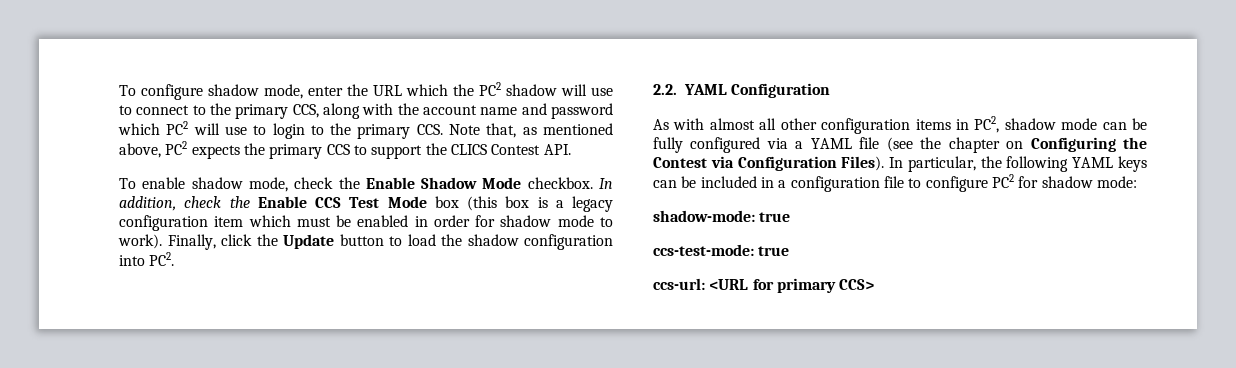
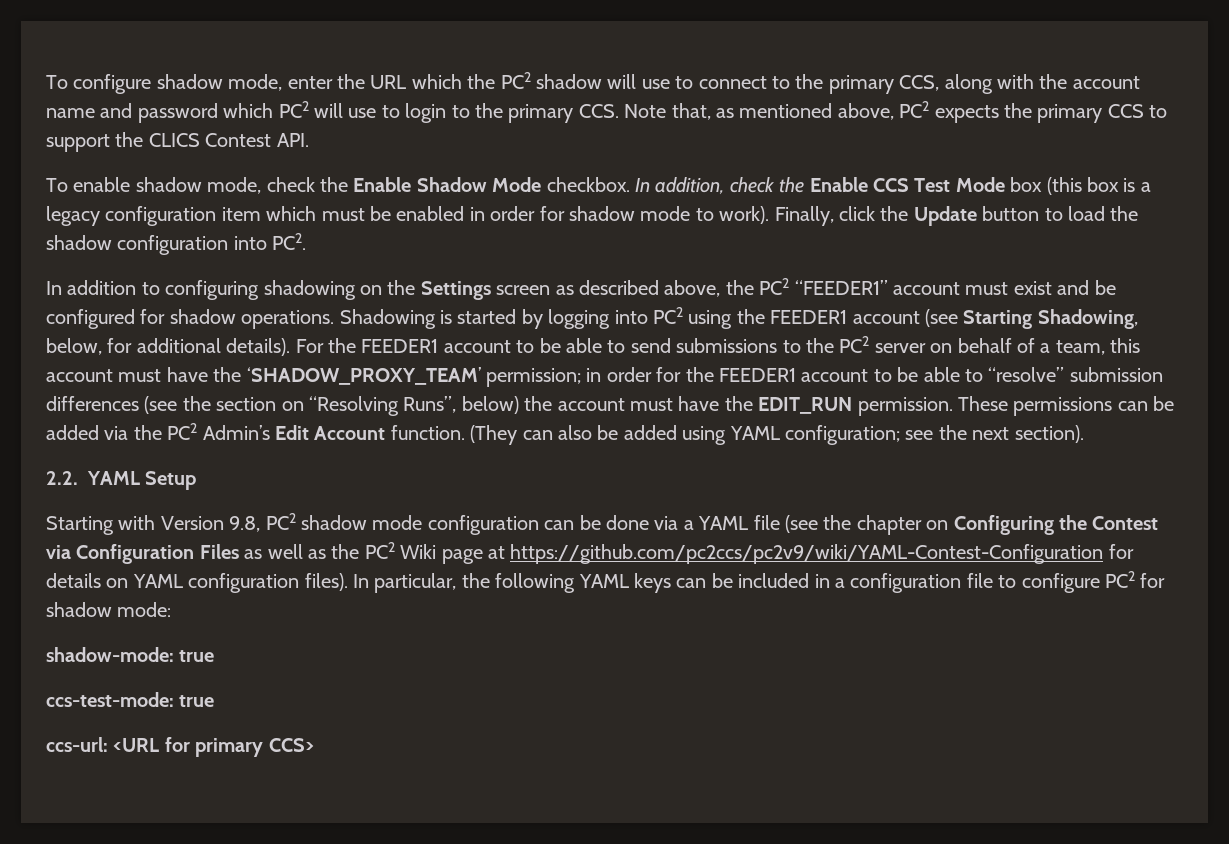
- 2.2. YAML Configuration
- As with almost all other configuration items in PC2, shadow mode can be fully configured via a YAML file (see the chapter on Configuring the Contest via Configuration Files).
+ In addition to configuring shadowing on the Settings screen as described above, the PC2 “FEEDER1” account must exist and be configured for shadow operations. Shadowing is started by logging into PC2 using the FEEDER1 account (see Starting Shadowing, below, for additional details). For the FEEDER1 account to be able to send submissions to the PC2 server on behalf of a team, this account must have the ‘SHADOW_PROXY_TEAM’ permission; in order for the FEEDER1 account to be able to “resolve” submission differences (see the section on “Resolving Runs”, below) the account must have the EDIT_RUN permission. These permissions can be added via the PC2 Admin’s Edit Account function. (They can also be added using YAML configuration; see the next section).
+ 2.2. YAML Setup
+ Starting with Version 9.8, PC2 shadow mode configuration can be done via a YAML file (see the chapter on Configuring the Contest via Configuration Files as well as the PC2 Wiki page at https://github.com/pc2ccs/pc2v9/wiki/YAML-Contest-Configuration for details on YAML configuration files).

